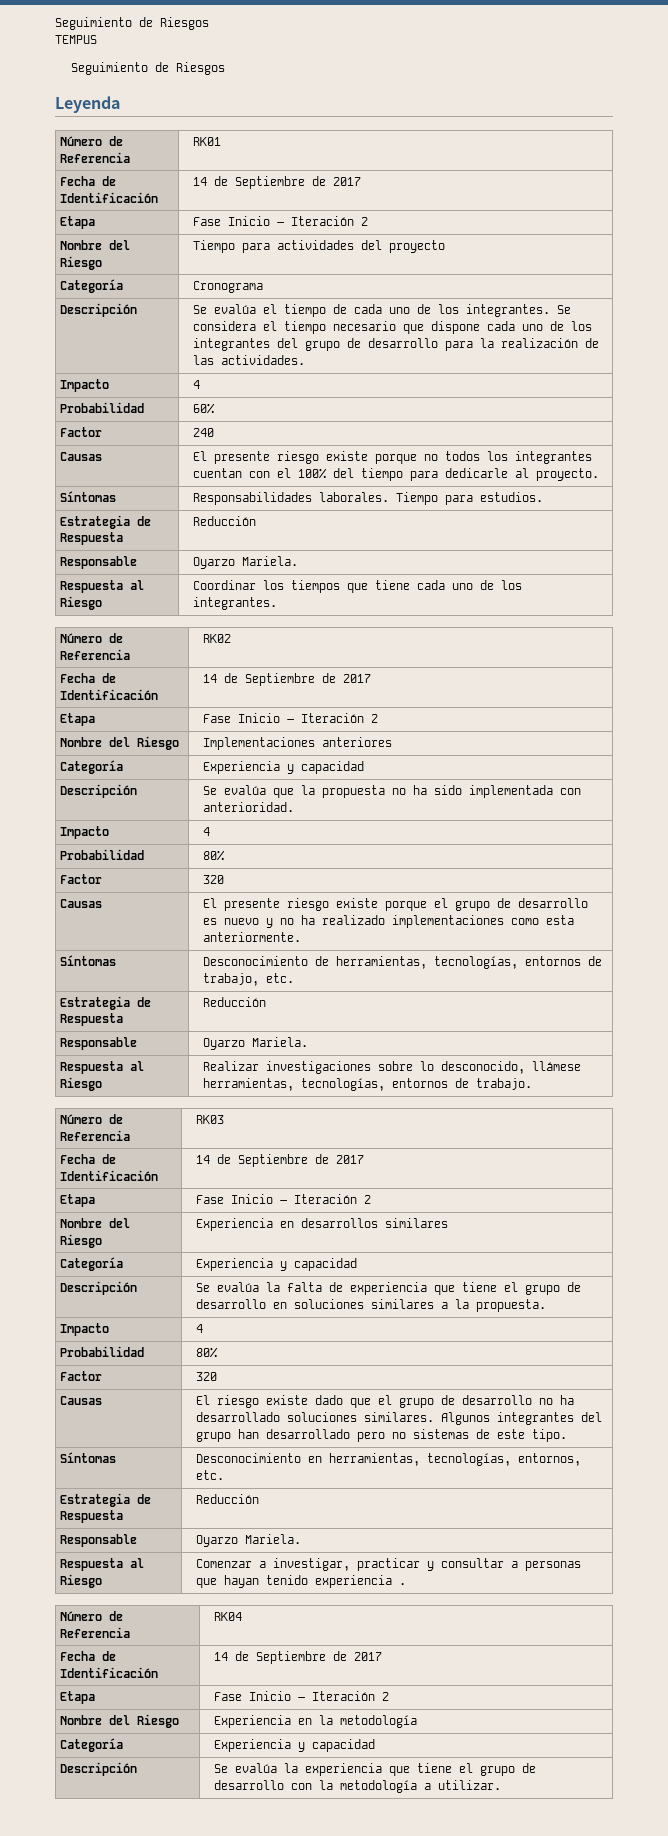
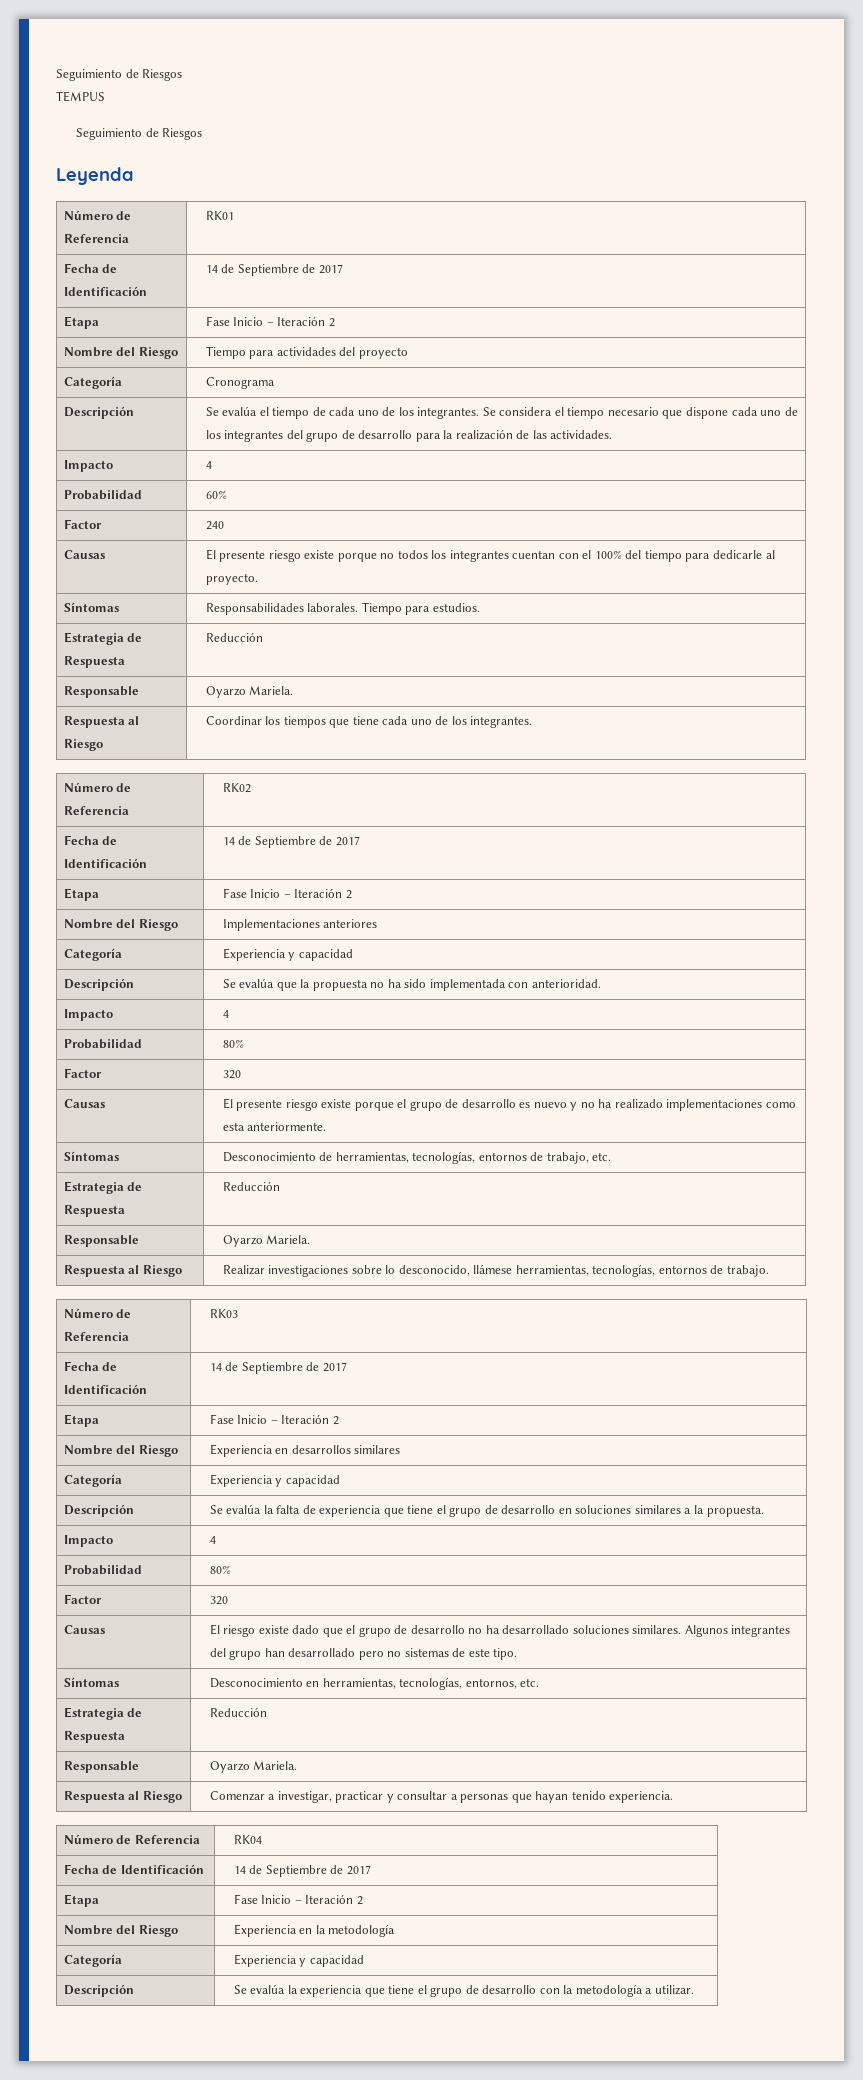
- Respuesta al Riesgo | Comenzar a investigar, practicar y consultar a personas que hayan tenido experiencia .
+ Respuesta al Riesgo | Comenzar a investigar, practicar y consultar a personas que hayan tenido experiencia.

